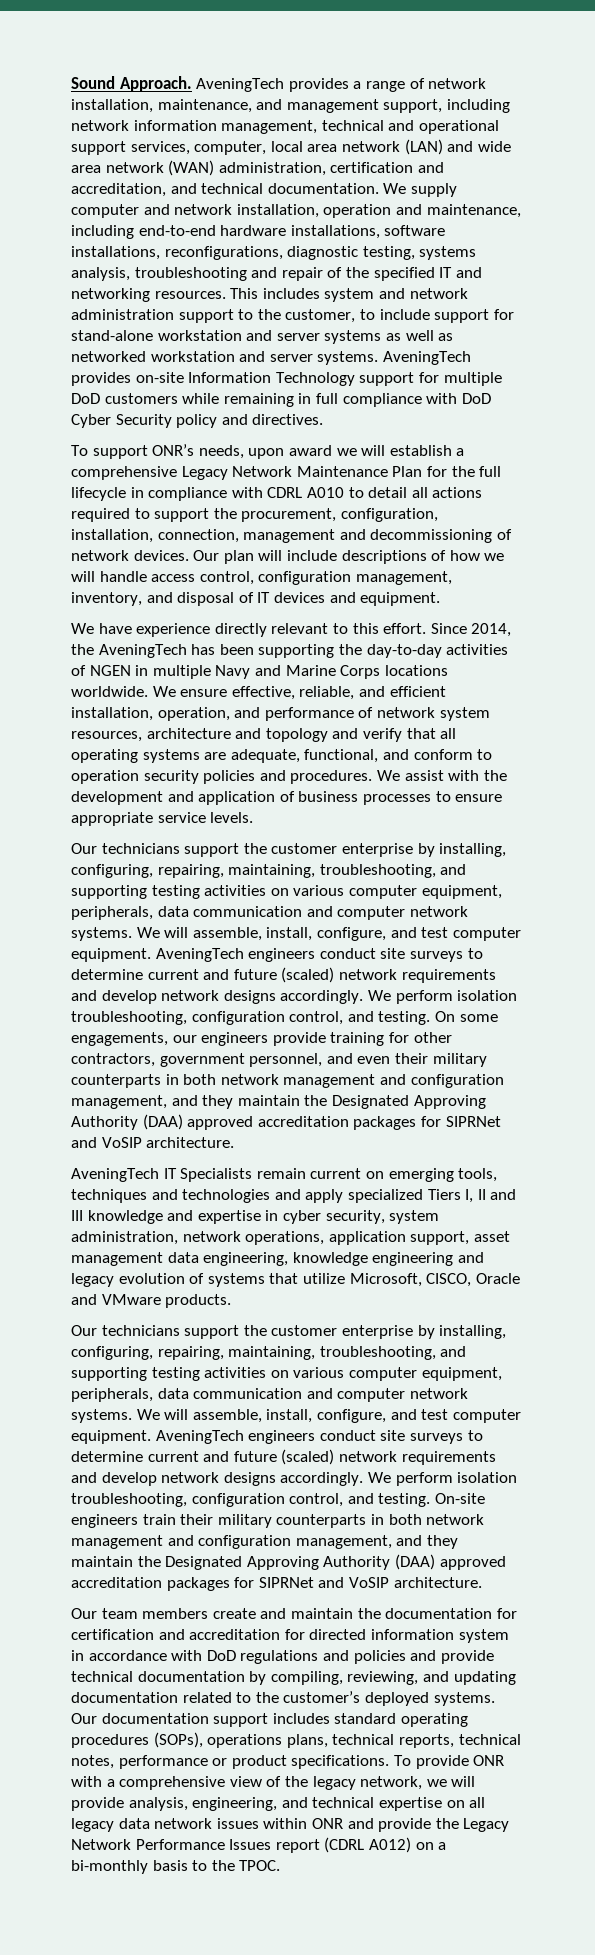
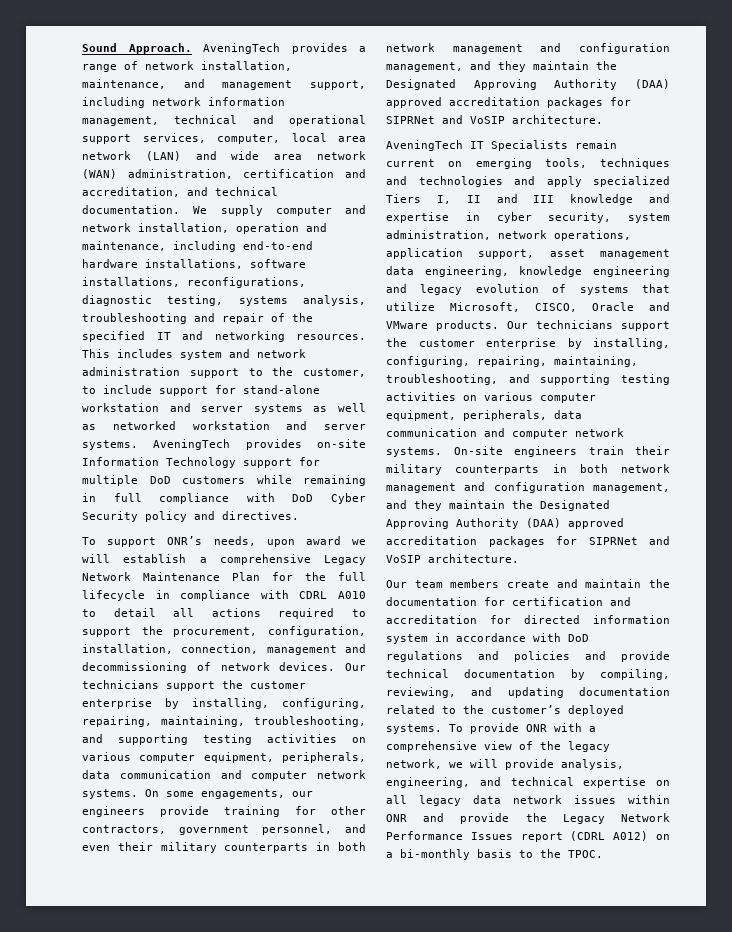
- To support ONR’s needs, upon award we will establish a comprehensive Legacy Network Maintenance Plan for the full lifecycle in compliance with CDRL A010 to detail all actions required to support the procurement, configuration, installation, connection, management and decommissioning of network devices. Our plan will include descriptions of how we will handle access control, configuration management, inventory, and disposal of IT devices and equipment.
- We have experience directly relevant to this effort. Since 2014, the AveningTech has been supporting the day-to-day activities of NGEN in multiple Navy and Marine Corps locations worldwide. We ensure effective, reliable, and efficient installation, operation, and performance of network system resources, architecture and topology and verify that all operating systems are adequate, functional, and conform to operation security policies and procedures. We assist with the development and application of business processes to ensure appropriate service levels.
- Our technicians support the customer enterprise by installing, configuring, repairing, maintaining, troubleshooting, and supporting testing activities on various computer equipment, peripherals, data communication and computer network systems. We will assemble, install, configure, and test computer equipment. AveningTech engineers conduct site surveys to determine current and future (scaled) network requirements and develop network designs accordingly. We perform isolation troubleshooting, configuration control, and testing.
+ To support ONR’s needs, upon award we will establish a comprehensive Legacy Network Maintenance Plan for the full lifecycle in compliance with CDRL A010 to detail all actions required to support the procurement, configuration, installation, connection, management and decommissioning of network devices. Our technicians support the customer enterprise by installing, configuring, repairing, maintaining, troubleshooting, and supporting testing activities on various computer equipment, peripherals, data communication and computer network systems.
- AveningTech IT Specialists remain current on emerging tools, techniques and technologies and apply specialized Tiers I, II and III knowledge and expertise in cyber security, system administration, network operations, application support, asset management data engineering, knowledge engineering and legacy evolution of systems that utilize Microsoft, CISCO, Oracle and VMware products.
- Our technicians support the customer enterprise by installing, configuring, repairing, maintaining, troubleshooting, and supporting testing activities on various computer equipment, peripherals, data communication and computer network systems. We will assemble, install, configure, and test computer equipment. AveningTech engineers conduct site surveys to determine current and future (scaled) network requirements and develop network designs accordingly. We perform isolation troubleshooting, configuration control, and testing.
+ AveningTech IT Specialists remain current on emerging tools, techniques and technologies and apply specialized Tiers I, II and III knowledge and expertise in cyber security, system administration, network operations, application support, asset management data engineering, knowledge engineering and legacy evolution of systems that utilize Microsoft, CISCO, Oracle and VMware products. Our technicians support the customer enterprise by installing, configuring, repairing, maintaining, troubleshooting, and supporting testing activities on various computer equipment, peripherals, data communication and computer network systems.
- Our documentation support includes standard operating procedures (SOPs), operations plans, technical reports, technical notes, performance or product specifications.

